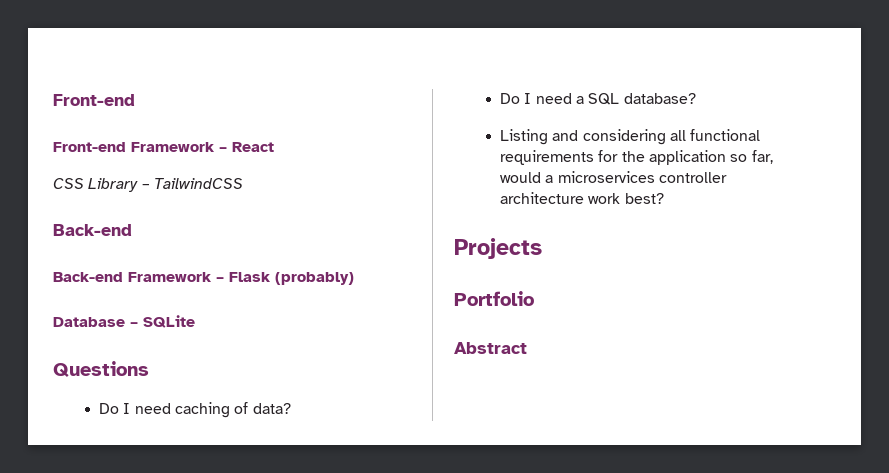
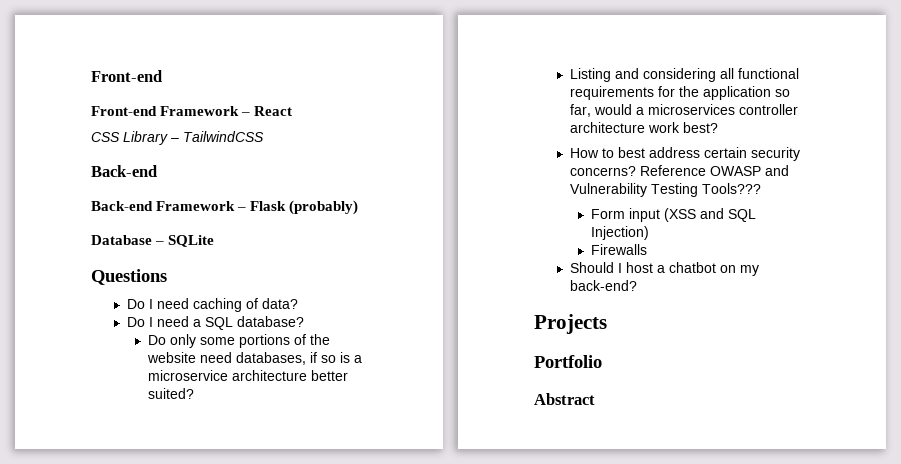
+ Do only some portions of the website need databases, if so is a microservice architecture better suited?
+ How to best address certain security concerns? Reference OWASP and Vulnerability Testing Tools???
+ Form input (XSS and SQL Injection)
+ Firewalls
+ Should I host a chatbot on my back-end?

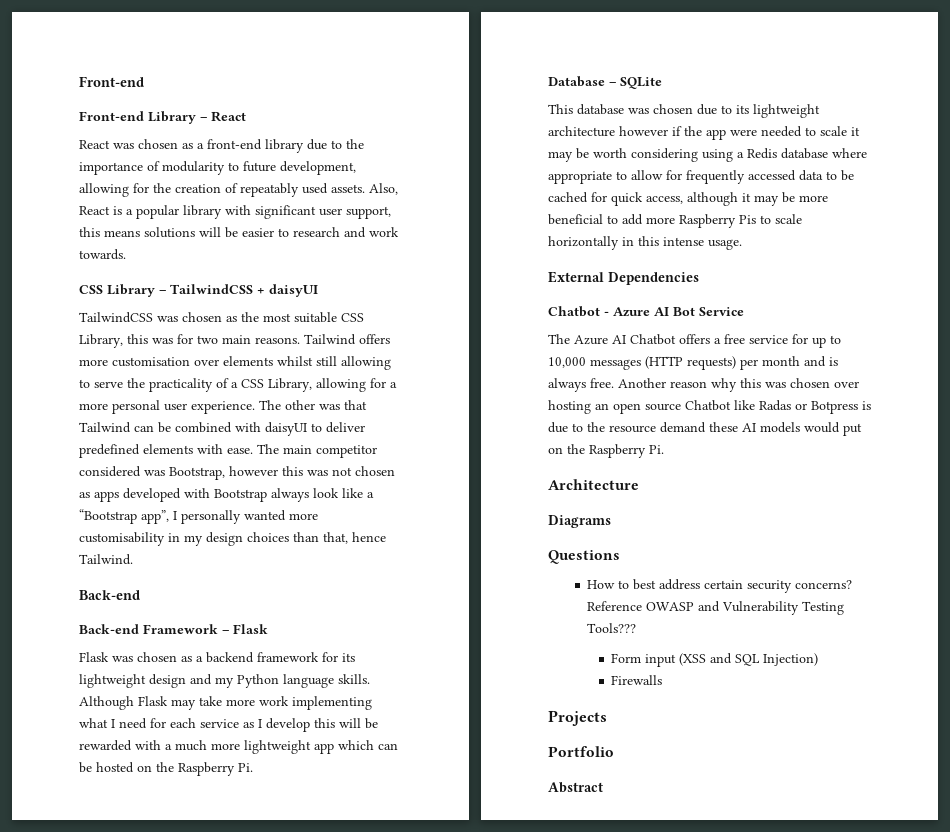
- Front-end Framework – React
+ Front-end Library – React
- CSS Library – TailwindCSS
+ React was chosen as a front-end library due to the importance of modularity to future development, allowing for the creation of repeatably used assets. Also, React is a popular library with significant user support, this means solutions will be easier to research and work towards.
+ CSS Library – TailwindCSS + daisyUI
+ TailwindCSS was chosen as the most suitable CSS Library, this was for two main reasons. Tailwind offers more customisation over elements whilst still allowing to serve the practicality of a CSS Library, allowing for a more personal user experience. The other was that Tailwind can be combined with daisyUI to deliver predefined elements with ease. The main competitor considered was Bootstrap, however this was not chosen as apps developed with Bootstrap always look like a “Bootstrap app”, I personally wanted more customisability in my design choices than that, hence Tailwind.
- Back-end Framework – Flask (probably)
+ Back-end Framework – Flask
+ Flask was chosen as a backend framework for its lightweight design and my Python language skills. Although Flask may take more work implementing what I need for each service as I develop this will be rewarded with a much more lightweight app which can be hosted on the Raspberry Pi.
  Database – SQLite
+ This database was chosen due to its lightweight architecture however if the app were needed to scale it may be worth considering using a Redis database where appropriate to allow for frequently accessed data to be cached for quick access, although it may be more beneficial to add more Raspberry Pis to scale horizontally in this intense usage.
+ External Dependencies
+ Chatbot - Azure AI Bot Service
+ The Azure AI Chatbot offers a free service for up to 10,000 messages (HTTP requests) per month and is always free. Another reason why this was chosen over hosting an open source Chatbot like Radas or Botpress is due to the resource demand these AI models would put on the Raspberry Pi.
+ Architecture
+ Diagrams
  Questions
- Do I need caching of data?
- Do I need a SQL database?
- Do only some portions of the website need databases, if so is a microservice architecture better suited?
- Listing and considering all functional requirements for the application so far, would a microservices controller architecture work best?
- Should I host a chatbot on my back-end?

